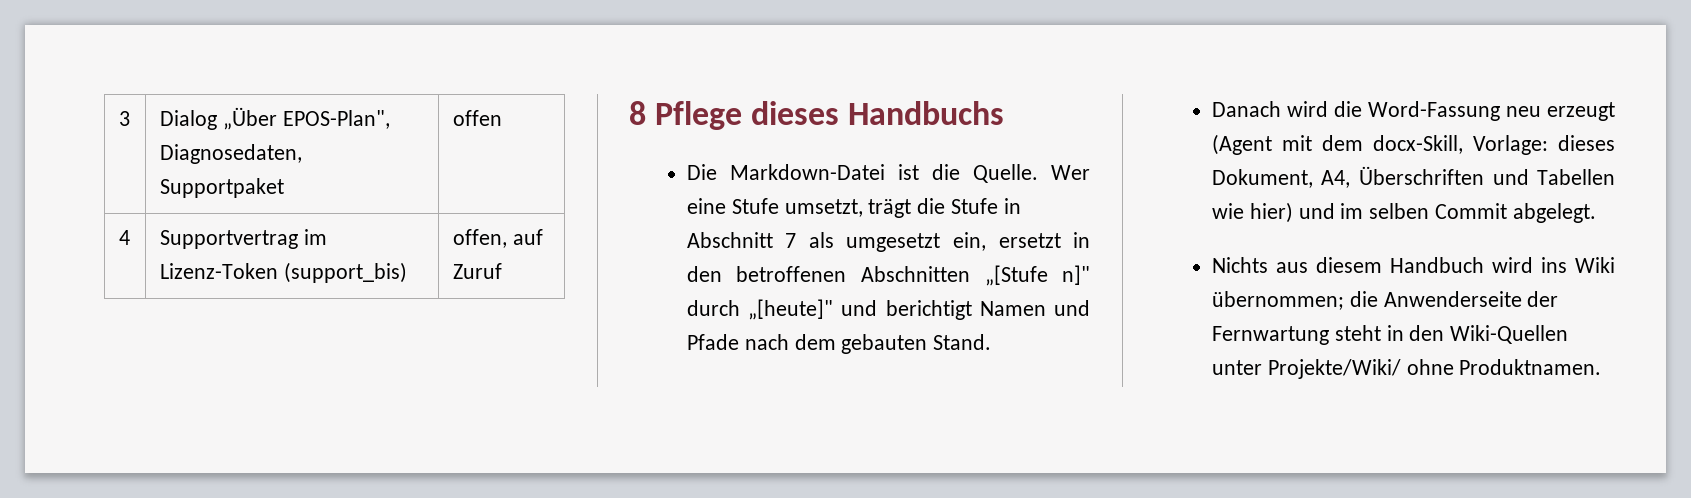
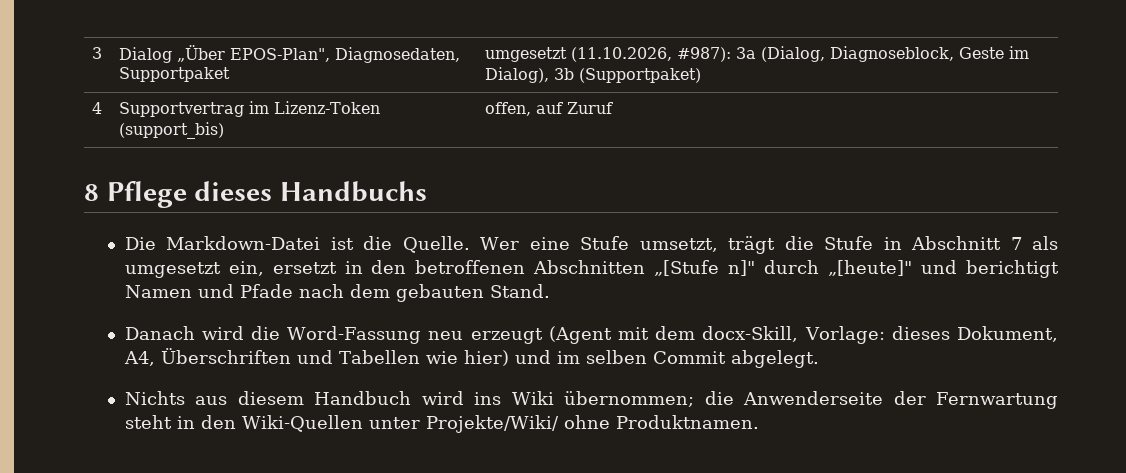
- 3 | Dialog „Über EPOS-Plan", Diagnosedaten, Supportpaket | offen
+ 3 | Dialog „Über EPOS-Plan", Diagnosedaten, Supportpaket | umgesetzt (11.10.2026, #987): 3a (Dialog, Diagnoseblock, Geste im Dialog), 3b (Supportpaket)

